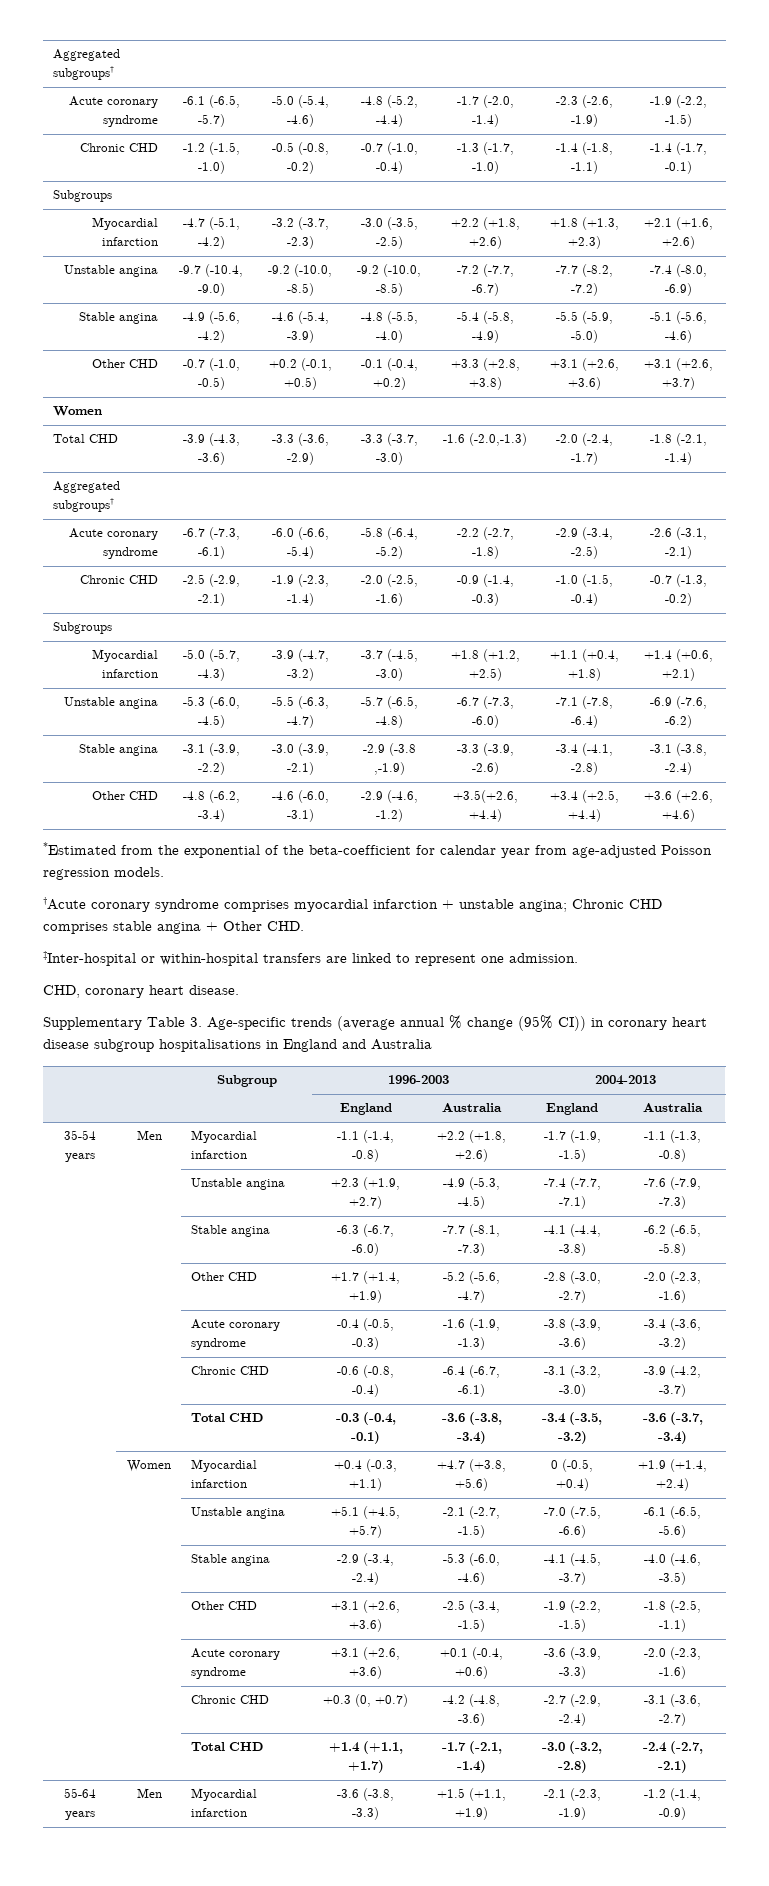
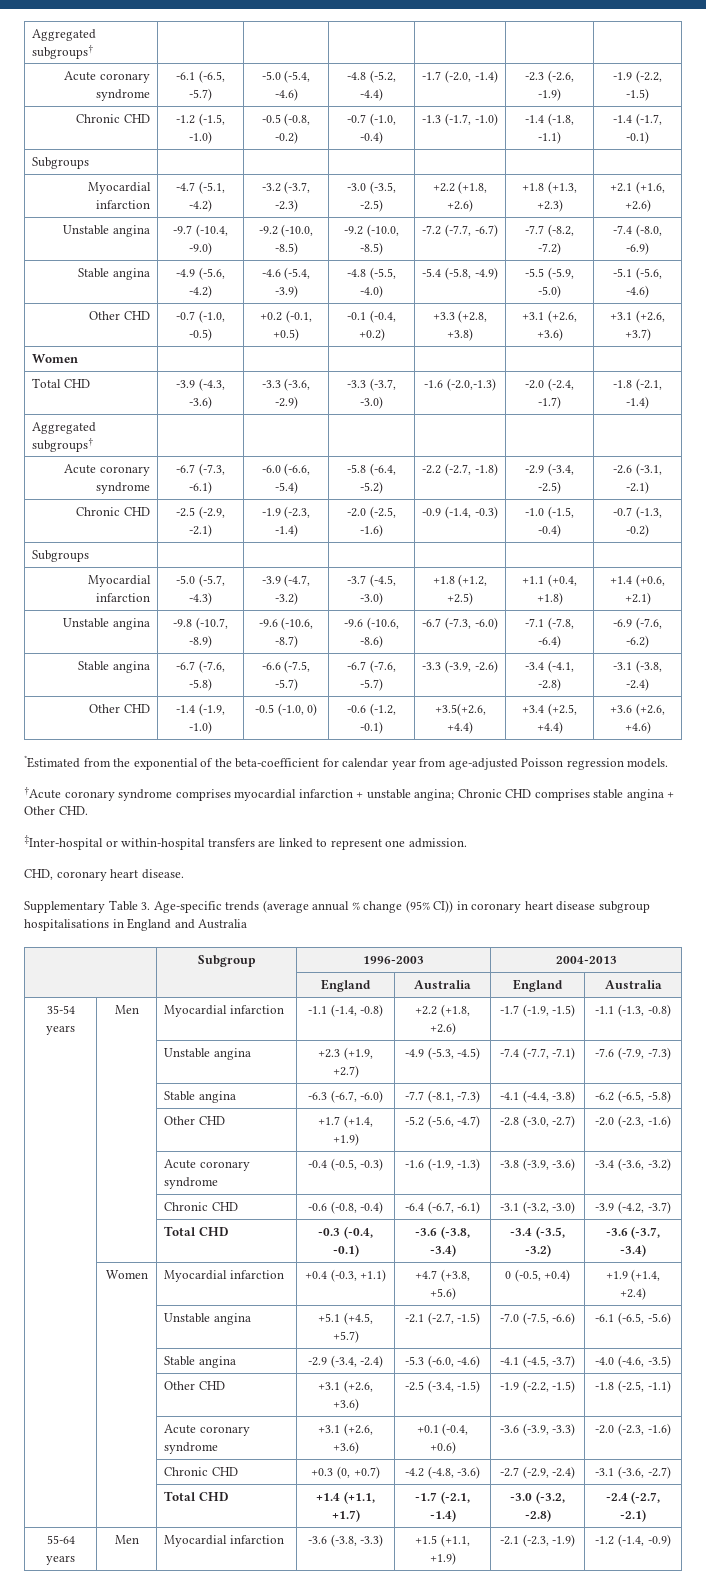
- Unstable angina | -5.3 (-6.0, -4.5) | -5.5 (-6.3, -4.7) | -5.7 (-6.5, -4.8) | -6.7 (-7.3, -6.0) | -7.1 (-7.8, -6.4) | -6.9 (-7.6, -6.2)
+ Unstable angina | -9.8 (-10.7, -8.9) | -9.6 (-10.6, -8.7) | -9.6 (-10.6, -8.6) | -6.7 (-7.3, -6.0) | -7.1 (-7.8, -6.4) | -6.9 (-7.6, -6.2)
- Stable angina | -3.1 (-3.9, -2.2) | -3.0 (-3.9, -2.1) | -2.9 (-3.8 ,-1.9) | -3.3 (-3.9, -2.6) | -3.4 (-4.1, -2.8) | -3.1 (-3.8, -2.4)
+ Stable angina | -6.7 (-7.6, -5.8) | -6.6 (-7.5, -5.7) | -6.7 (-7.6, -5.7) | -3.3 (-3.9, -2.6) | -3.4 (-4.1, -2.8) | -3.1 (-3.8, -2.4)
- Other CHD | -4.8 (-6.2, -3.4) | -4.6 (-6.0, -3.1) | -2.9 (-4.6, -1.2) | +3.5(+2.6, +4.4) | +3.4 (+2.5, +4.4) | +3.6 (+2.6, +4.6)
+ Other CHD | -1.4 (-1.9, -1.0) | -0.5 (-1.0, 0) | -0.6 (-1.2, -0.1) | +3.5(+2.6, +4.4) | +3.4 (+2.5, +4.4) | +3.6 (+2.6, +4.6)

